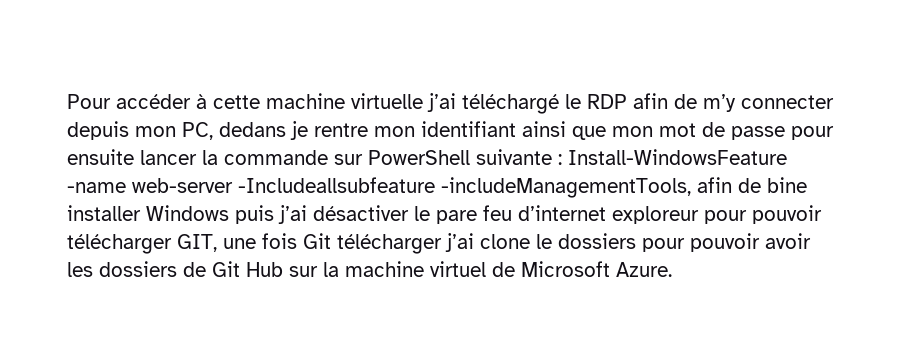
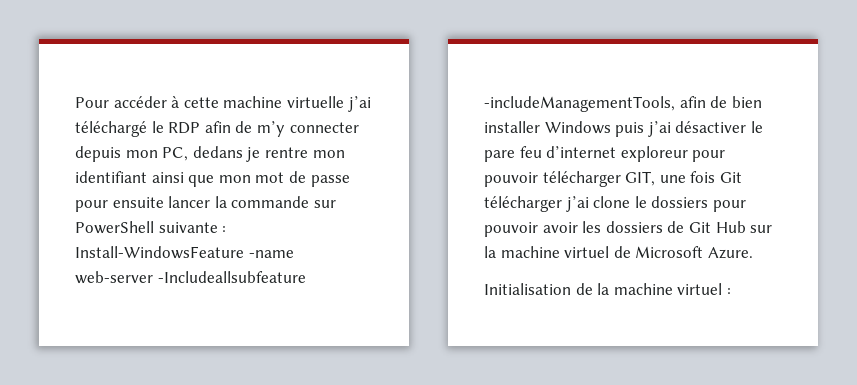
- Install-WindowsFeature -name web-server -Includeallsubfeature -includeManagementTools, afin de bine installer Windows puis j’ai désactiver le pare feu d’internet exploreur pour pouvoir télécharger GIT, une fois Git télécharger j’ai clone le dossiers pour pouvoir avoir les dossiers de Git Hub sur la machine virtuel de Microsoft Azure.
+ Install-WindowsFeature -name web-server -Includeallsubfeature -includeManagementTools, afin de bien installer Windows puis j’ai désactiver le pare feu d’internet exploreur pour pouvoir télécharger GIT, une fois Git télécharger j’ai clone le dossiers pour pouvoir avoir les dossiers de Git Hub sur la machine virtuel de Microsoft Azure.
+ Initialisation de la machine virtuel :

